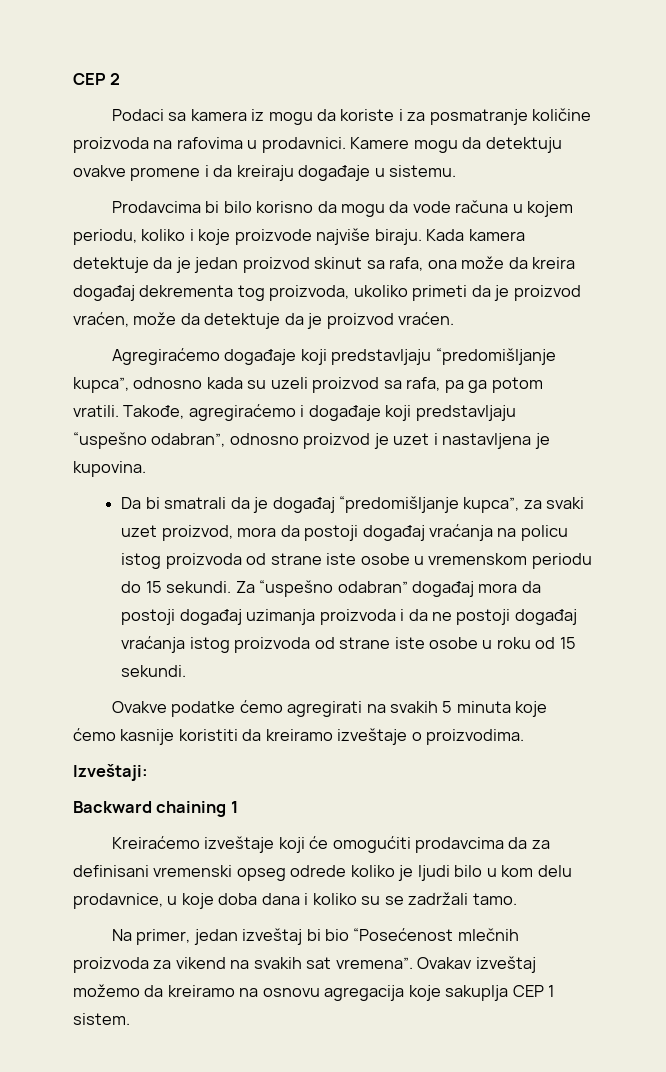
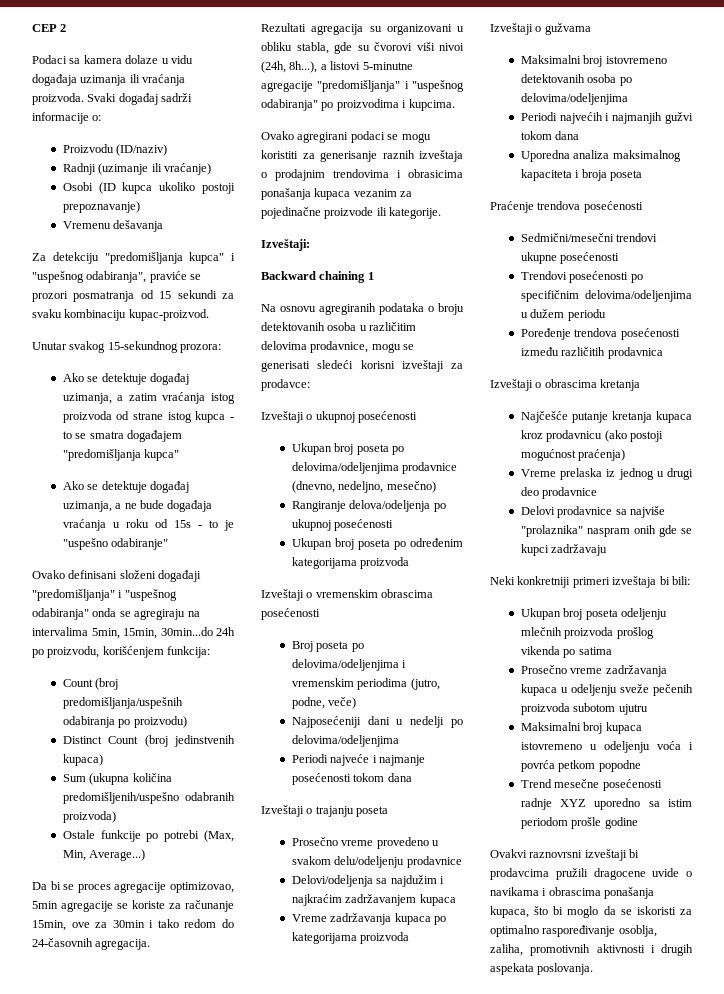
- Podaci sa kamera iz mogu da koriste i za posmatranje količine proizvoda na rafovima u prodavnici. Kamere mogu da detektuju ovakve promene i da kreiraju događaje u sistemu.
- Prodavcima bi bilo korisno da mogu da vode računa u kojem periodu, koliko i koje proizvode najviše biraju. Kada kamera detektuje da je jedan proizvod skinut sa rafa, ona može da kreira događaj dekrementa tog proizvoda, ukoliko primeti da je proizvod vraćen, može da detektuje da je proizvod vraćen.
- Agregiraćemo događaje koji predstavljaju “predomišljanje kupca”, odnosno kada su uzeli proizvod sa rafa, pa ga potom vratili. Takođe, agregiraćemo i događaje koji predstavljaju “uspešno odabran”, odnosno proizvod je uzet i nastavljena je kupovina.
- Da bi smatrali da je događaj “predomišljanje kupca”, za svaki uzet proizvod, mora da postoji događaj vraćanja na policu istog proizvoda od strane iste osobe u vremenskom periodu do 15 sekundi. Za “uspešno odabran” događaj mora da postoji događaj uzimanja proizvoda i da ne postoji događaj vraćanja istog proizvoda od strane iste osobe u roku od 15 sekundi.
- Ovakve podatke ćemo agregirati na svakih 5 minuta koje ćemo kasnije koristiti da kreiramo izveštaje o proizvodima.
+ Podaci sa kamera dolaze u vidu događaja uzimanja ili vraćanja proizvoda. Svaki događaj sadrži informacije o:
+ Proizvodu (ID/naziv)
+ Radnji (uzimanje ili vraćanje)
+ Osobi (ID kupca ukoliko postoji prepoznavanje)
+ Vremenu dešavanja
+ Za detekciju "predomišljanja kupca" i "uspešnog odabiranja", praviće se prozori posmatranja od 15 sekundi za svaku kombinaciju kupac-proizvod.
+ Unutar svakog 15-sekundnog prozora:
+ Ako se detektuje događaj uzimanja, a zatim vraćanja istog proizvoda od strane istog kupca - to se smatra događajem "predomišljanja kupca"
+ Ako se detektuje događaj uzimanja, a ne bude događaja vraćanja u roku od 15s - to je "uspešno odabiranje"
+ Ovako definisani složeni događaji "predomišljanja" i "uspešnog odabiranja" onda se agregiraju na intervalima 5min, 15min, 30min...do 24h po proizvodu, korišćenjem funkcija:
+ Count (broj predomišljanja/uspešnih odabiranja po proizvodu)
+ Distinct Count (broj jedinstvenih kupaca)
+ Sum (ukupna količina predomišljenih/uspešno odabranih proizvoda)
+ Ostale funkcije po potrebi (Max, Min, Average...)
+ Da bi se proces agregacije optimizovao, 5min agregacije se koriste za računanje 15min, ove za 30min i tako redom do 24-časovnih agregacija.
+ Rezultati agregacija su organizovani u obliku stabla, gde su čvorovi viši nivoi (24h, 8h...), a listovi 5-minutne agregacije "predomišljanja" i "uspešnog odabiranja" po proizvodima i kupcima.
+ Ovako agregirani podaci se mogu koristiti za generisanje raznih izveštaja o prodajnim trendovima i obrasicima ponašanja kupaca vezanim za pojedinačne proizvode ili kategorije.
  Izveštaji:
  Backward chaining 1
- Kreiraćemo izveštaje koji će omogućiti prodavcima da za definisani vremenski opseg odrede koliko je ljudi bilo u kom delu prodavnice, u koje doba dana i koliko su se zadržali tamo.
- Na primer, jedan izveštaj bi bio “Posećenost mlečnih proizvoda za vikend na svakih sat vremena”. Ovakav izveštaj možemo da kreiramo na osnovu agregacija koje sakuplja CEP 1 sistem.
+ Na osnovu agregiranih podataka o broju detektovanih osoba u različitim delovima prodavnice, mogu se generisati sledeći korisni izveštaji za prodavce:
+ Izveštaji o ukupnoj posećenosti
+ Ukupan broj poseta po delovima/odeljenjima prodavnice (dnevno, nedeljno, mesečno)
+ Rangiranje delova/odeljenja po ukupnoj posećenosti
+ Ukupan broj poseta po određenim kategorijama proizvoda
+ Izveštaji o vremenskim obrascima posećenosti
+ Broj poseta po delovima/odeljenjima i vremenskim periodima (jutro, podne, veče)
+ Najposećeniji dani u nedelji po delovima/odeljenjima
+ Periodi najveće i najmanje posećenosti tokom dana
+ Izveštaji o trajanju poseta
+ Prosečno vreme provedeno u svakom delu/odeljenju prodavnice
+ Delovi/odeljenja sa najdužim i najkraćim zadržavanjem kupaca
+ Vreme zadržavanja kupaca po kategorijama proizvoda
+ Izveštaji o gužvama
+ Maksimalni broj istovremeno detektovanih osoba po delovima/odeljenjima
+ Periodi najvećih i najmanjih gužvi tokom dana
+ Uporedna analiza maksimalnog kapaciteta i broja poseta
+ Praćenje trendova posećenosti
+ Sedmični/mesečni trendovi ukupne posećenosti
+ Trendovi posećenosti po specifičnim delovima/odeljenjima u dužem periodu
+ Poređenje trendova posećenosti između različitih prodavnica
+ Izveštaji o obrascima kretanja
+ Najčešće putanje kretanja kupaca kroz prodavnicu (ako postoji mogućnost praćenja)
+ Vreme prelaska iz jednog u drugi deo prodavnice
+ Delovi prodavnice sa najviše "prolaznika" naspram onih gde se kupci zadržavaju
+ Neki konkretniji primeri izveštaja bi bili:
+ Ukupan broj poseta odeljenju mlečnih proizvoda prošlog vikenda po satima
+ Prosečno vreme zadržavanja kupaca u odeljenju sveže pečenih proizvoda subotom ujutru
+ Maksimalni broj kupaca istovremeno u odeljenju voća i povrća petkom popodne
+ Trend mesečne posećenosti radnje XYZ uporedno sa istim periodom prošle godine
+ Ovakvi raznovrsni izveštaji bi prodavcima pružili dragocene uvide o navikama i obrascima ponašanja kupaca, što bi moglo da se iskoristi za optimalno raspoređivanje osoblja, zaliha, promotivnih aktivnosti i drugih aspekata poslovanja.

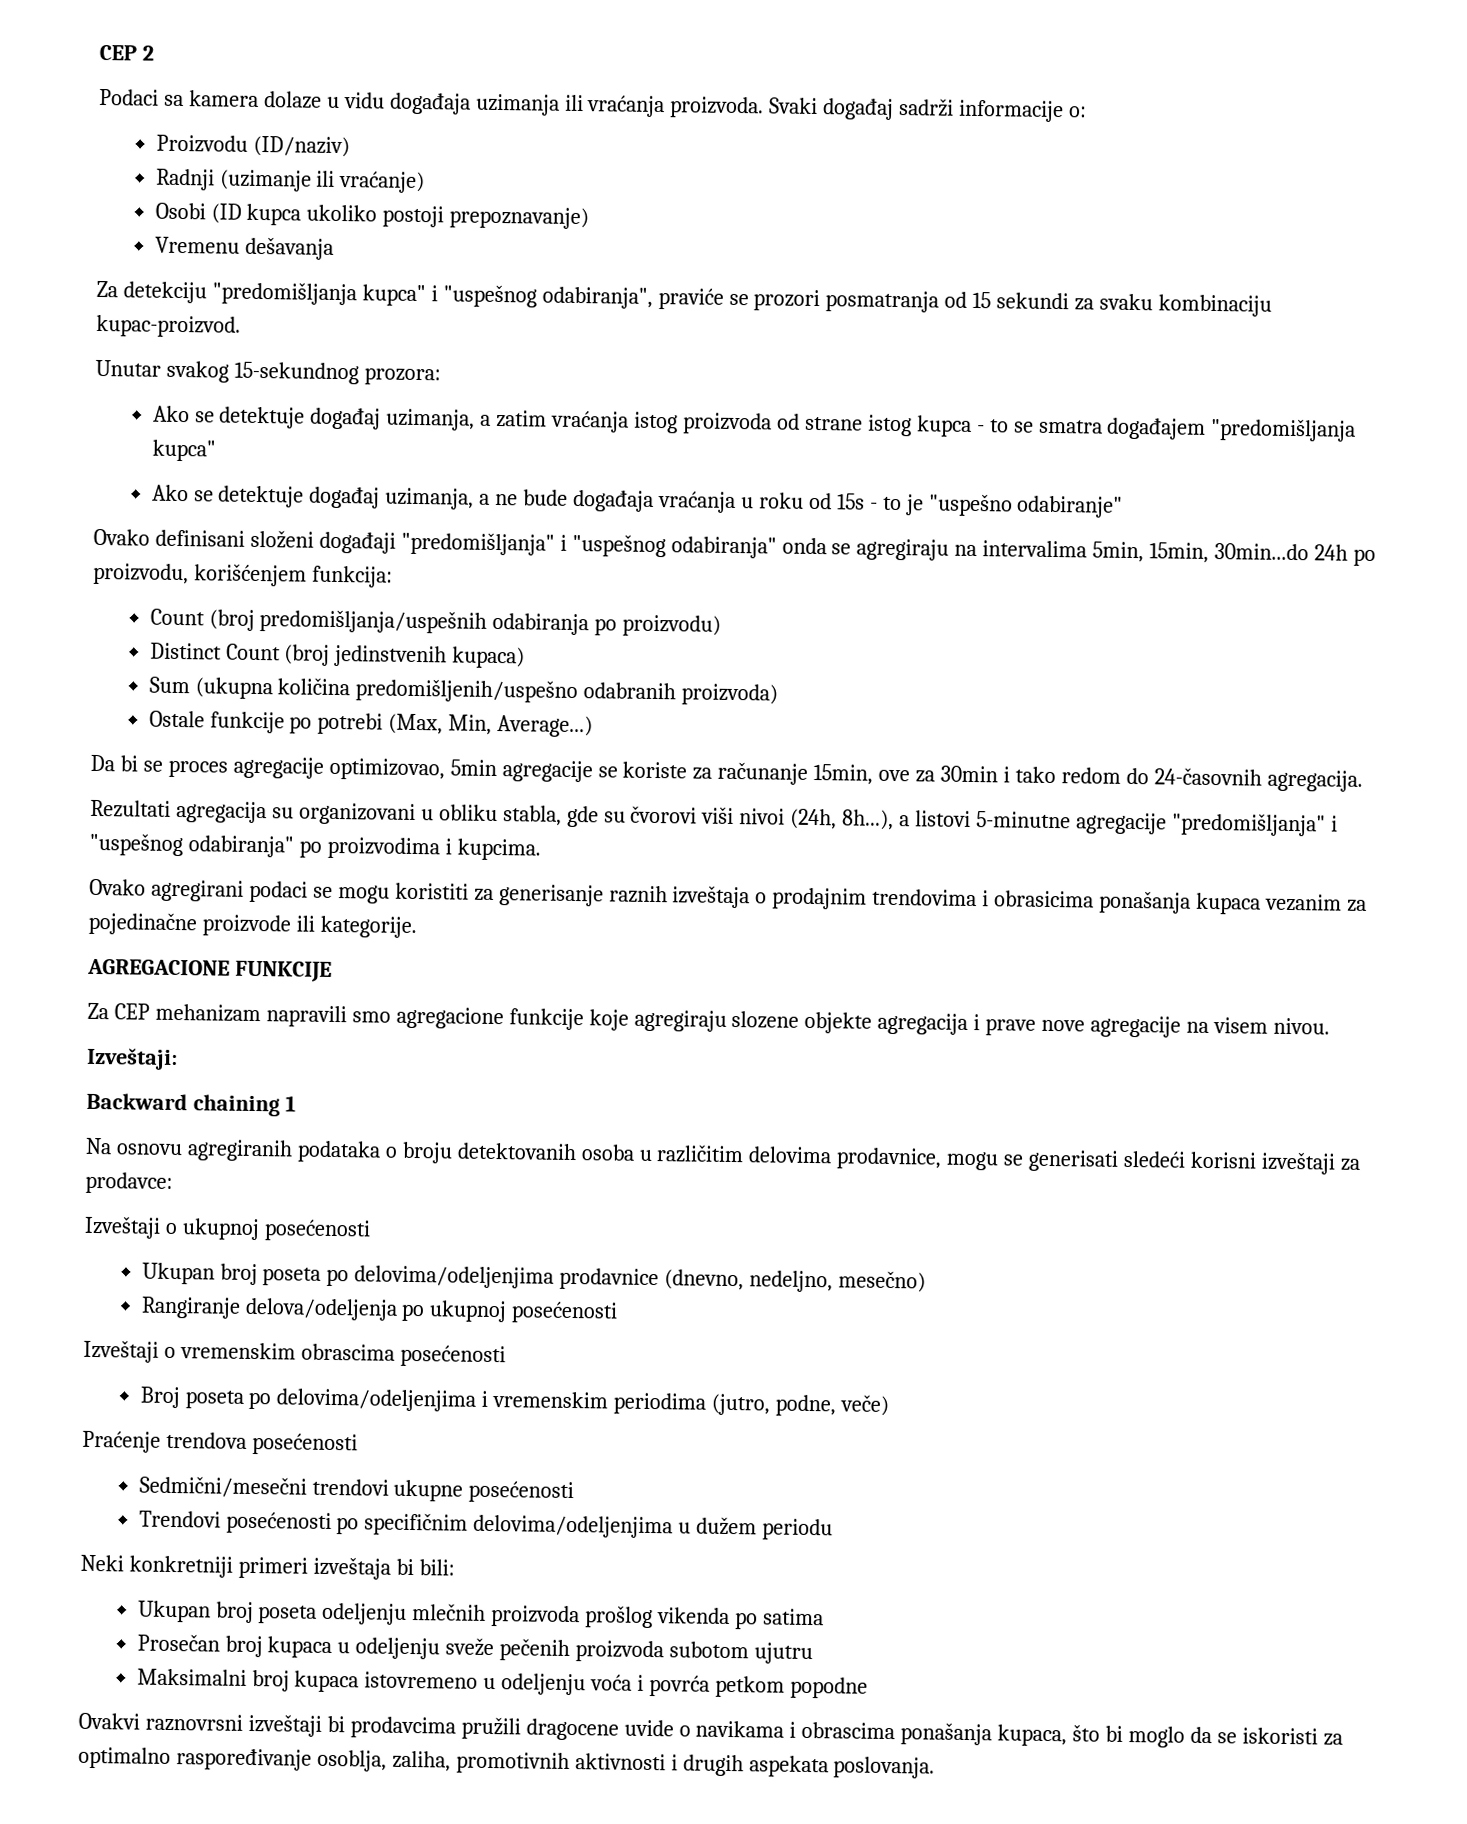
+ AGREGACIONE FUNKCIJE
+ Za CEP mehanizam napravili smo agregacione funkcije koje agregiraju slozene objekte agregacija i prave nove agregacije na visem nivou.
- Ukupan broj poseta po određenim kategorijama proizvoda
- Najposećeniji dani u nedelji po delovima/odeljenjima
- Periodi najveće i najmanje posećenosti tokom dana
- Izveštaji o trajanju poseta
- Prosečno vreme provedeno u svakom delu/odeljenju prodavnice
- Delovi/odeljenja sa najdužim i najkraćim zadržavanjem kupaca
- Vreme zadržavanja kupaca po kategorijama proizvoda
- Izveštaji o gužvama
- Maksimalni broj istovremeno detektovanih osoba po delovima/odeljenjima
- Periodi najvećih i najmanjih gužvi tokom dana
- Uporedna analiza maksimalnog kapaciteta i broja poseta
- Poređenje trendova posećenosti između različitih prodavnica
- Izveštaji o obrascima kretanja
- Najčešće putanje kretanja kupaca kroz prodavnicu (ako postoji mogućnost praćenja)
- Vreme prelaska iz jednog u drugi deo prodavnice
- Delovi prodavnice sa najviše "prolaznika" naspram onih gde se kupci zadržavaju
- Prosečno vreme zadržavanja kupaca u odeljenju sveže pečenih proizvoda subotom ujutru
+ Prosečan broj kupaca u odeljenju sveže pečenih proizvoda subotom ujutru
- Trend mesečne posećenosti radnje XYZ uporedno sa istim periodom prošle godine

